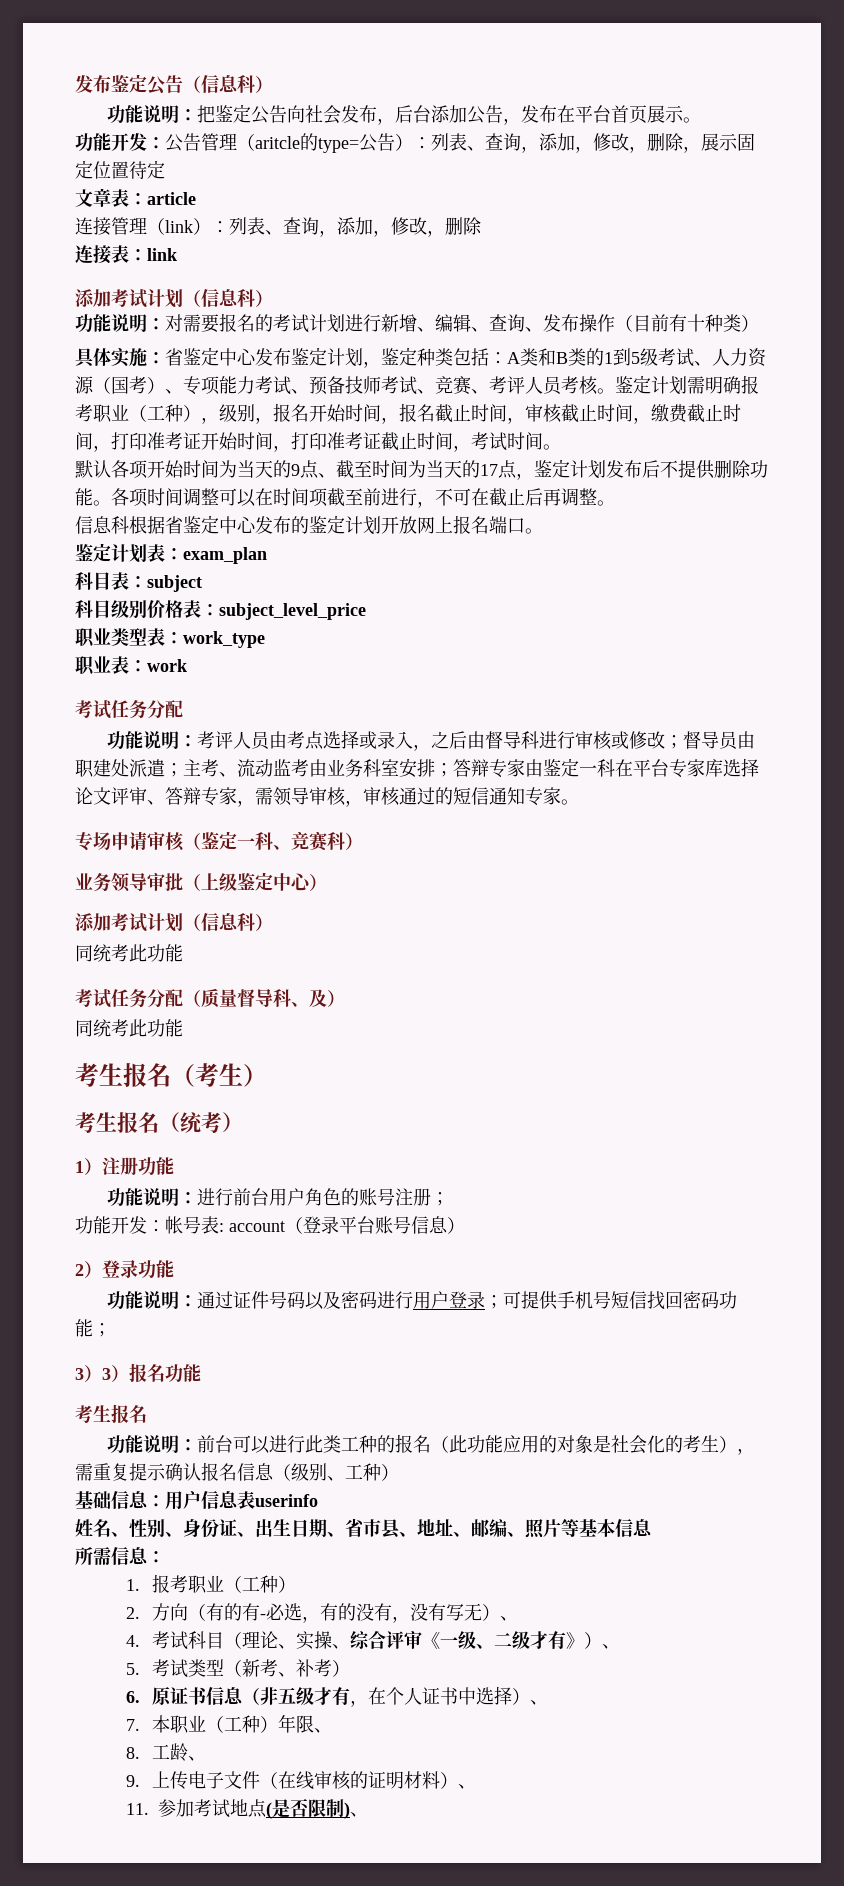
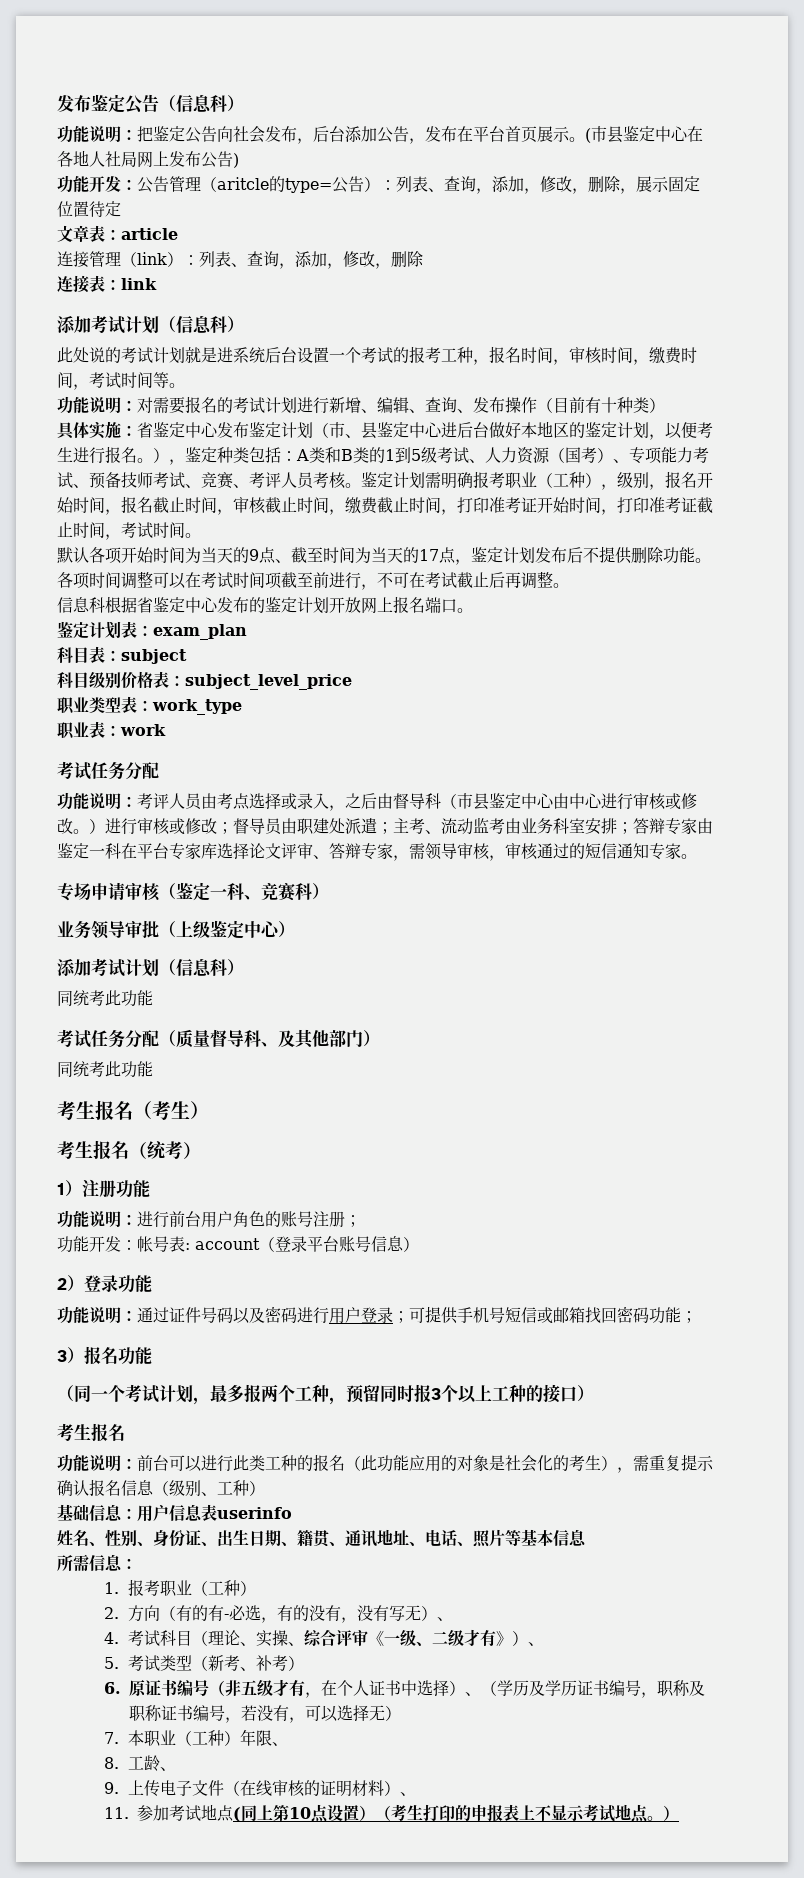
+ (市县鉴定中心在各地人社局网上发布公告)
+ 此处说的考试计划就是进系统后台设置一个考试的报考工种，报名时间，审核时间，缴费时间，考试时间等。
- 具体实施：省鉴定中心发布鉴定计划，鉴定种类包括：A类和B类的1到5级考试、人力资源（国考）、专项能力考试、预备技师考试、竞赛、考评人员考核。
+ 具体实施：省鉴定中心发布鉴定计划（市、县鉴定中心进后台做好本地区的鉴定计划，以便考生进行报名。），鉴定种类包括：A类和B类的1到5级考试、人力资源（国考）、专项能力考试、预备技师考试、竞赛、考评人员考核。
- 各项时间调整可以在时间项截至前进行，不可在截止后再调整。
+ 各项时间调整可以在考试时间项截至前进行，不可在考试截止后再调整。
- 功能说明：考评人员由考点选择或录入，之后由督导科进行审核或修改；督导员由职建处派遣；主考、流动监考由业务科室安排；答辩专家由鉴定一科在平台专家库选择论文评审、答辩专家，需领导审核，审核通过的短信通知专家。
+ 功能说明：考评人员由考点选择或录入，之后由督导科（市县鉴定中心由中心进行审核或修改。）进行审核或修改；督导员由职建处派遣；主考、流动监考由业务科室安排；答辩专家由鉴定一科在平台专家库选择论文评审、答辩专家，需领导审核，审核通过的短信通知专家。
- 考试任务分配（质量督导科、及）
+ 考试任务分配（质量督导科、及其他部门）
- 功能说明：通过证件号码以及密码进行用户登录；可提供手机号短信找回密码功能；
+ 功能说明：通过证件号码以及密码进行用户登录；可提供手机号短信或邮箱找回密码功能；
- 3）3）报名功能
+ 3）报名功能
+ （同一个考试计划，最多报两个工种，预留同时报3个以上工种的接口）
- 姓名、性别、身份证、出生日期、省市县、地址、邮编、照片等基本信息
+ 姓名、性别、身份证、出生日期、籍贯、通讯地址、电话、照片等基本信息
- 6.原证书信息（非五级才有，在个人证书中选择）、
+ 6.原证书编号（非五级才有，在个人证书中选择）、（学历及学历证书编号，职称及职称证书编号，若没有，可以选择无）
- 11.参加考试地点(是否限制)、
+ 11.参加考试地点(同上第10点设置）（考生打印的申报表上不显示考试地点。）

